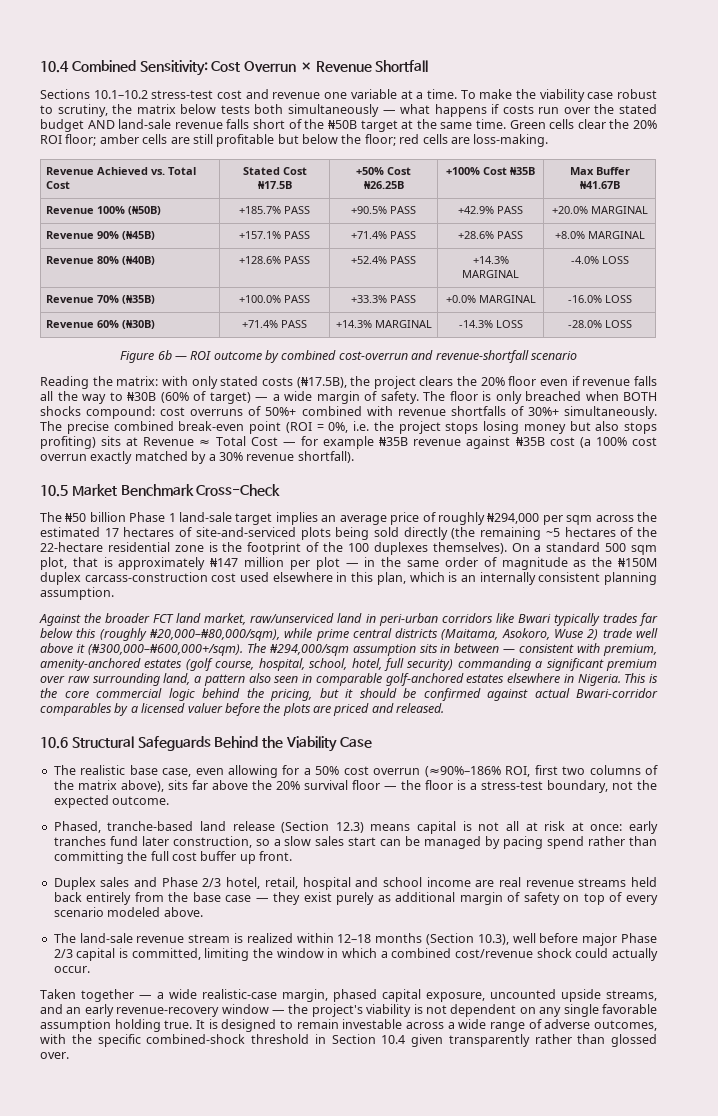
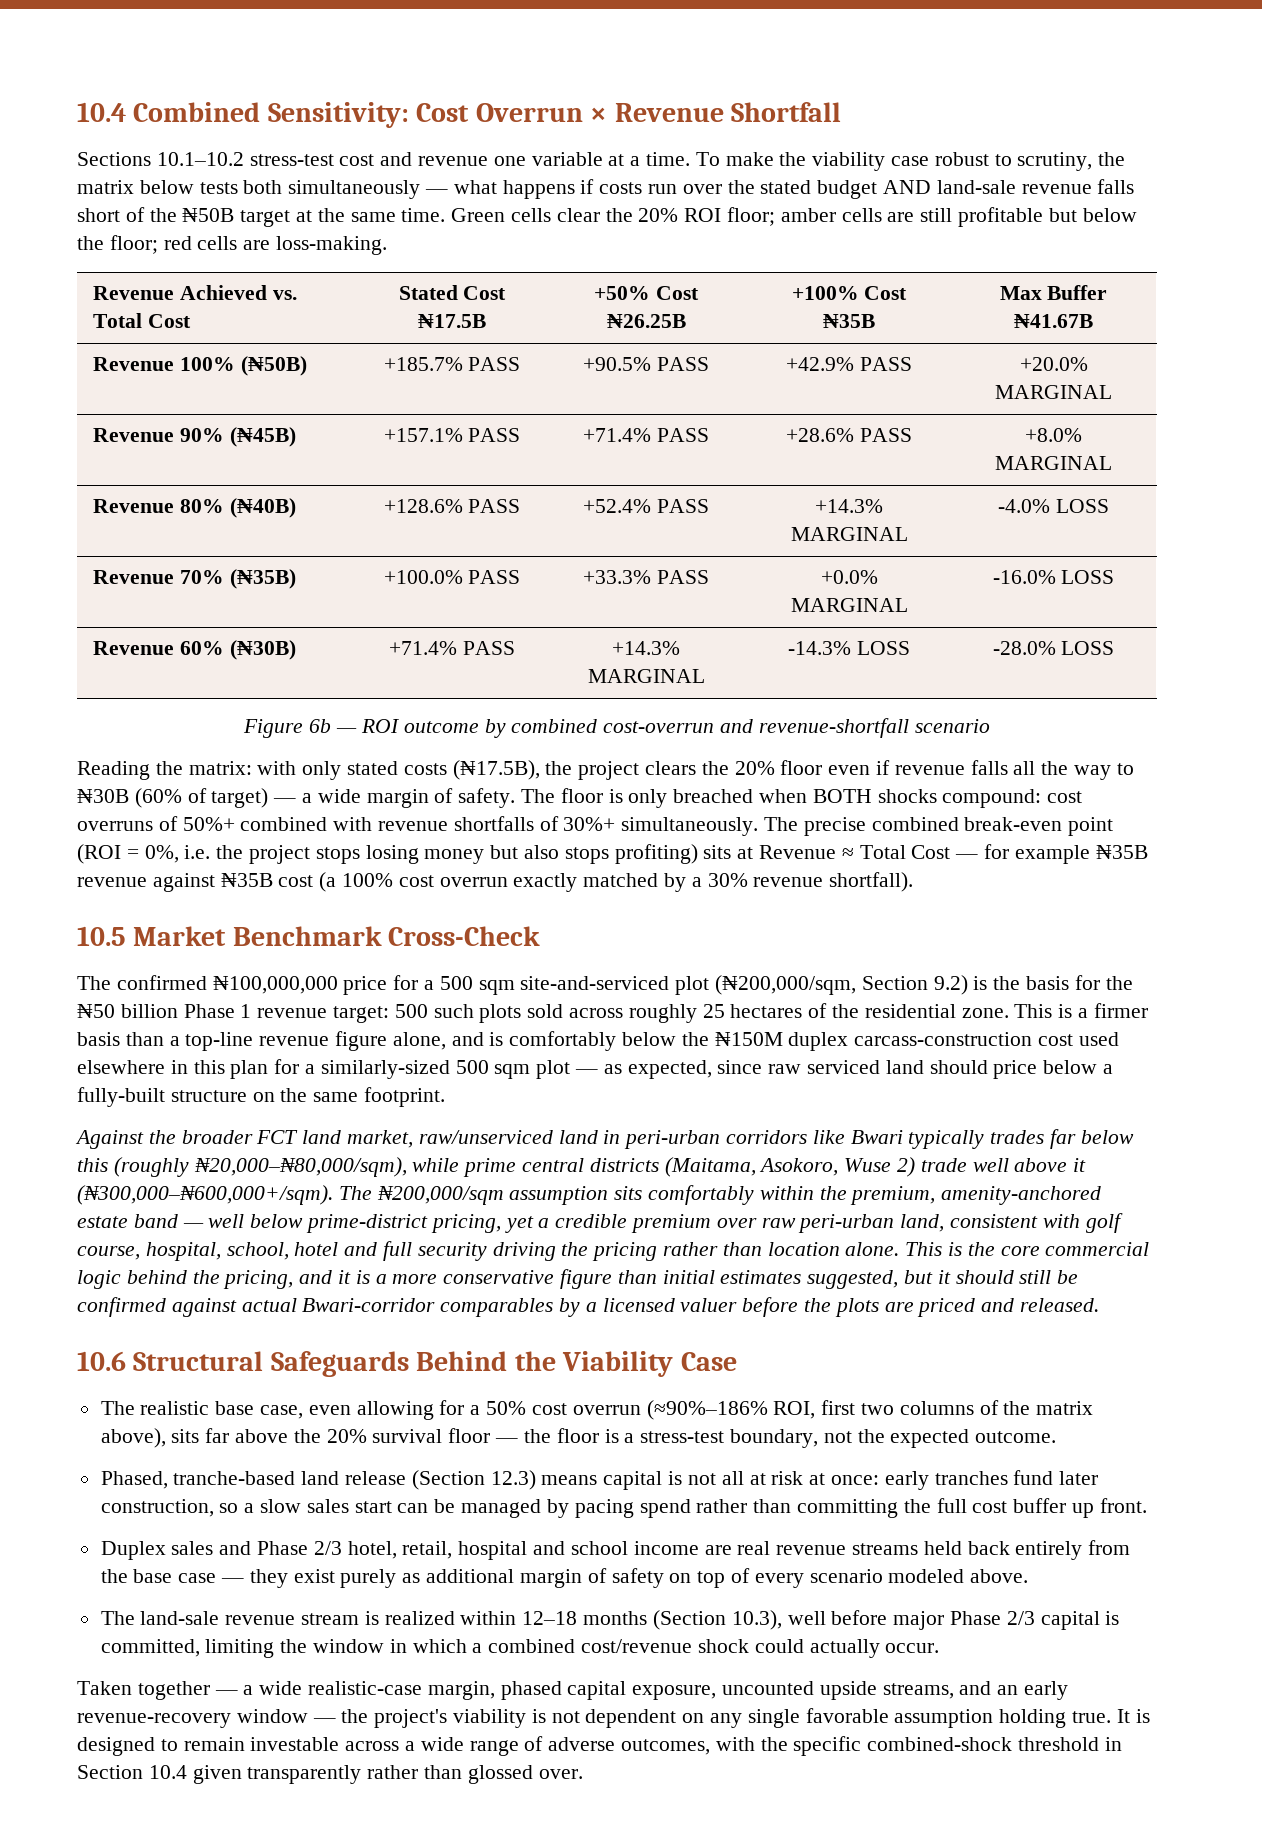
- The ₦50 billion Phase 1 land-sale target implies an average price of roughly ₦294,000 per sqm across the estimated 17 hectares of site-and-serviced plots being sold directly (the remaining ~5 hectares of the 22-hectare residential zone is the footprint of the 100 duplexes themselves). On a standard 500 sqm plot, that is approximately ₦147 million per plot — in the same order of magnitude as the ₦150M duplex carcass-construction cost used elsewhere in this plan, which is an internally consistent planning assumption.
+ The confirmed ₦100,000,000 price for a 500 sqm site-and-serviced plot (₦200,000/sqm, Section 9.2) is the basis for the ₦50 billion Phase 1 revenue target: 500 such plots sold across roughly 25 hectares of the residential zone. This is a firmer basis than a top-line revenue figure alone, and is comfortably below the ₦150M duplex carcass-construction cost used elsewhere in this plan for a similarly-sized 500 sqm plot — as expected, since raw serviced land should price below a fully-built structure on the same footprint.
- The ₦294,000/sqm assumption sits in between — consistent with premium, amenity-anchored estates (golf course, hospital, school, hotel, full security) commanding a significant premium over raw surrounding land, a pattern also seen in comparable golf-anchored estates elsewhere in Nigeria.
+ The ₦200,000/sqm assumption sits comfortably within the premium, amenity-anchored estate band — well below prime-district pricing, yet a credible premium over raw peri-urban land, consistent with golf course, hospital, school, hotel and full security driving the pricing rather than location alone.
- This is the core commercial logic behind the pricing, but it should be confirmed against actual Bwari-corridor comparables by a licensed valuer before the plots are priced and released.
+ This is the core commercial logic behind the pricing, and it is a more conservative figure than initial estimates suggested, but it should still be confirmed against actual Bwari-corridor comparables by a licensed valuer before the plots are priced and released.

